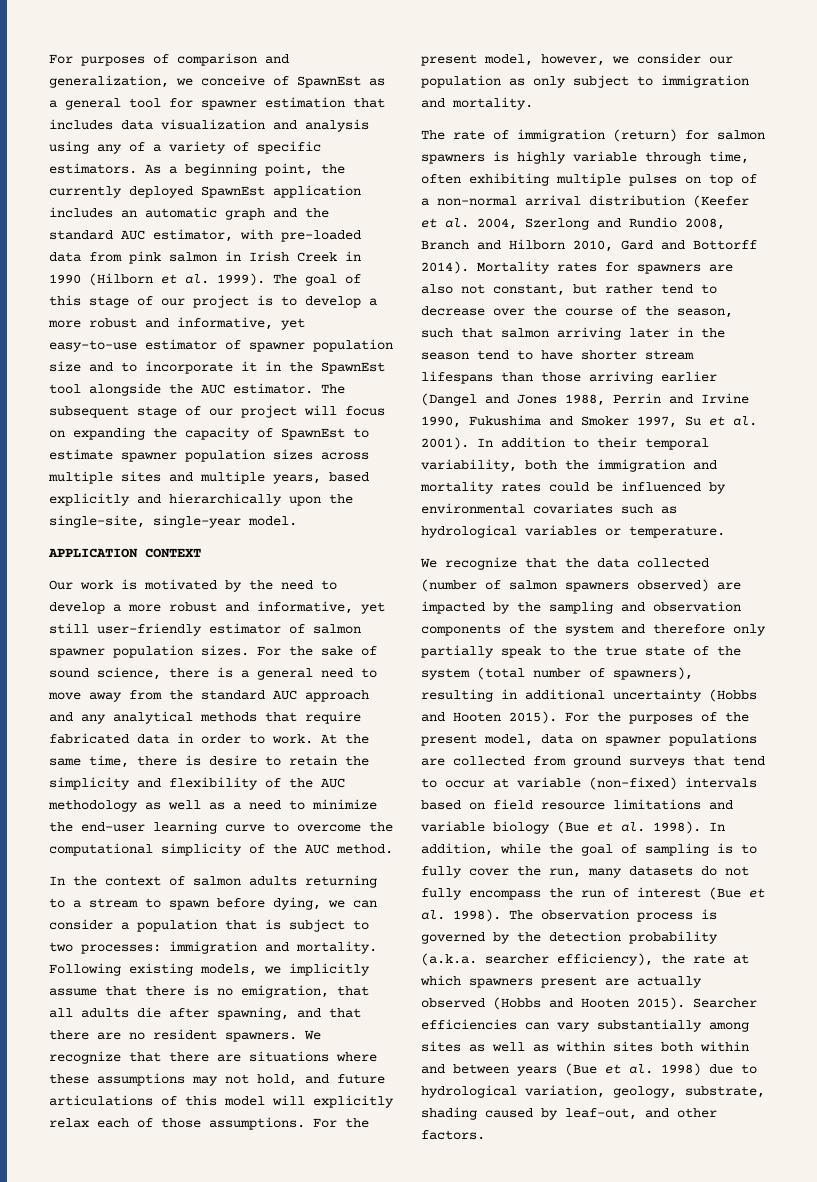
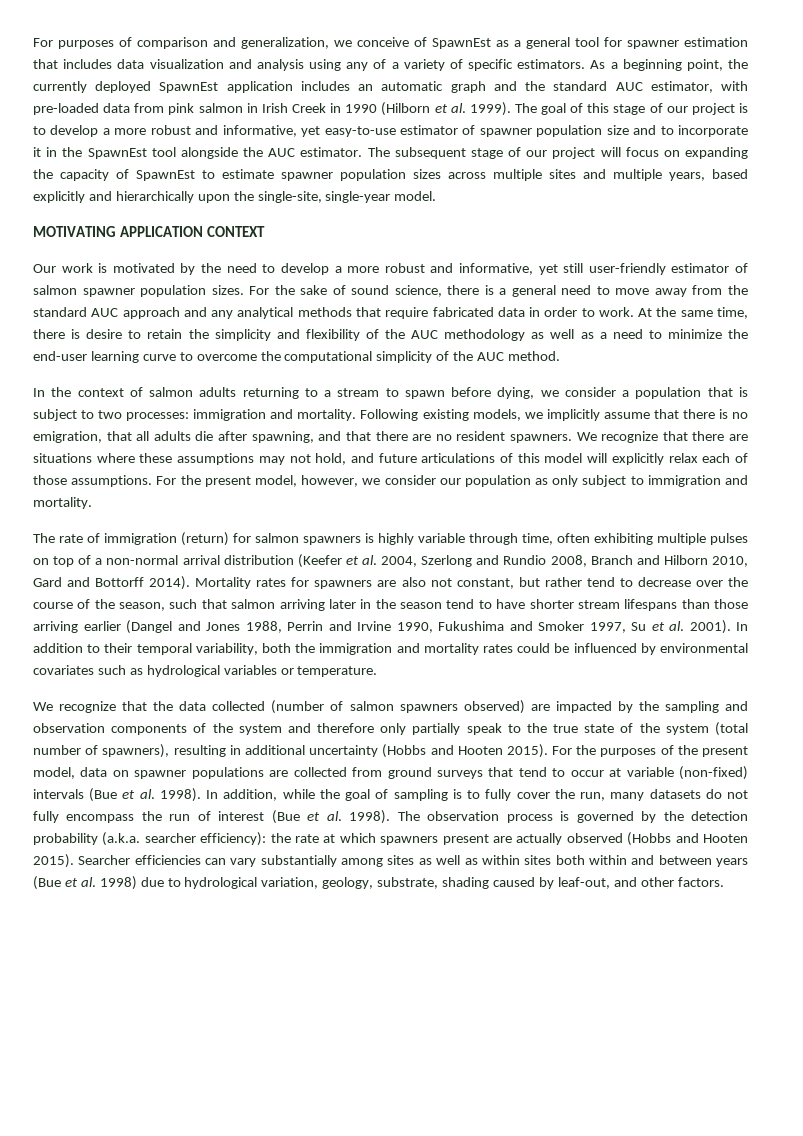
- APPLICATION CONTEXT
+ MOTIVATING APPLICATION CONTEXT
- In the context of salmon adults returning to a stream to spawn before dying, we can consider a population that is subject to two processes: immigration and mortality.
+ In the context of salmon adults returning to a stream to spawn before dying, we consider a population that is subject to two processes: immigration and mortality.
- For the purposes of the present model, data on spawner populations are collected from ground surveys that tend to occur at variable (non-fixed) intervals based on field resource limitations and variable biology (Bue et al. 1998).
+ For the purposes of the present model, data on spawner populations are collected from ground surveys that tend to occur at variable (non-fixed) intervals (Bue et al. 1998).
- The observation process is governed by the detection probability (a.k.a. searcher efficiency), the rate at which spawners present are actually observed (Hobbs and Hooten 2015).
+ The observation process is governed by the detection probability (a.k.a. searcher efficiency): the rate at which spawners present are actually observed (Hobbs and Hooten 2015).

